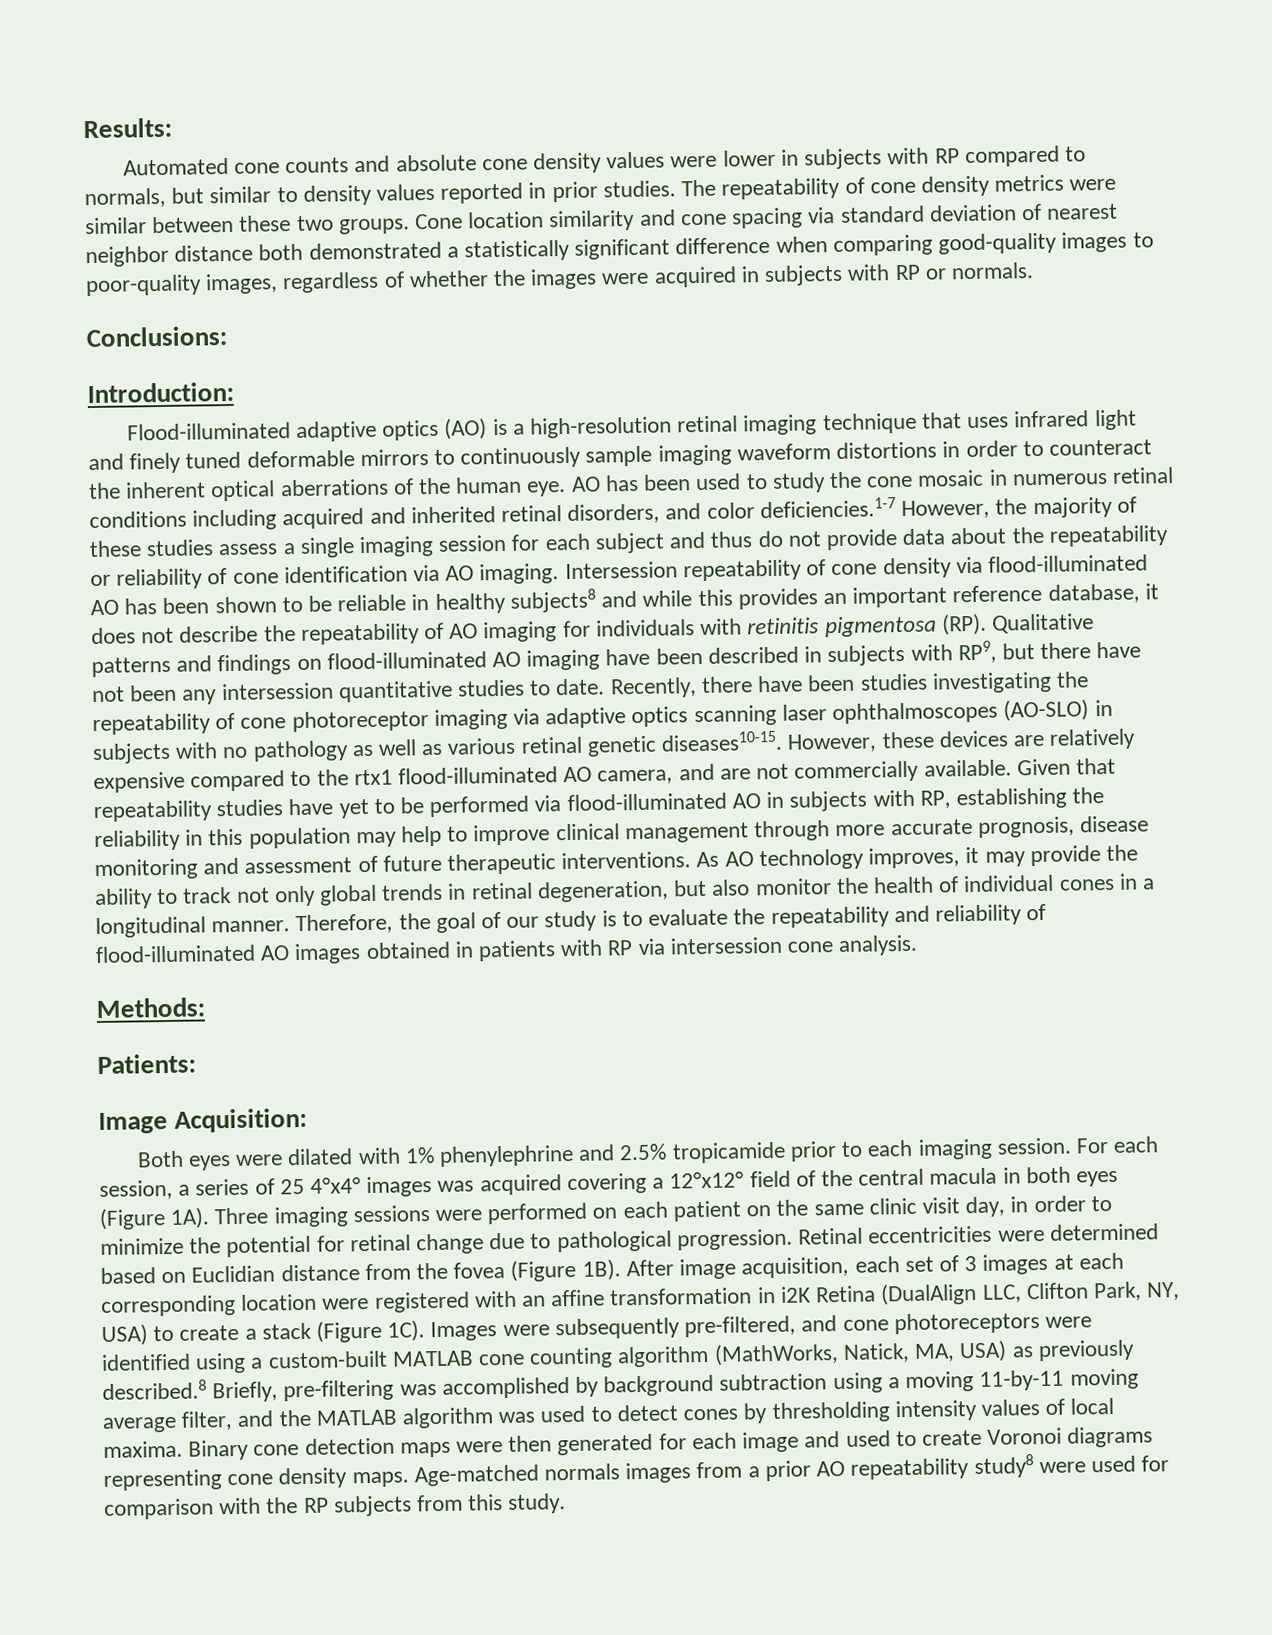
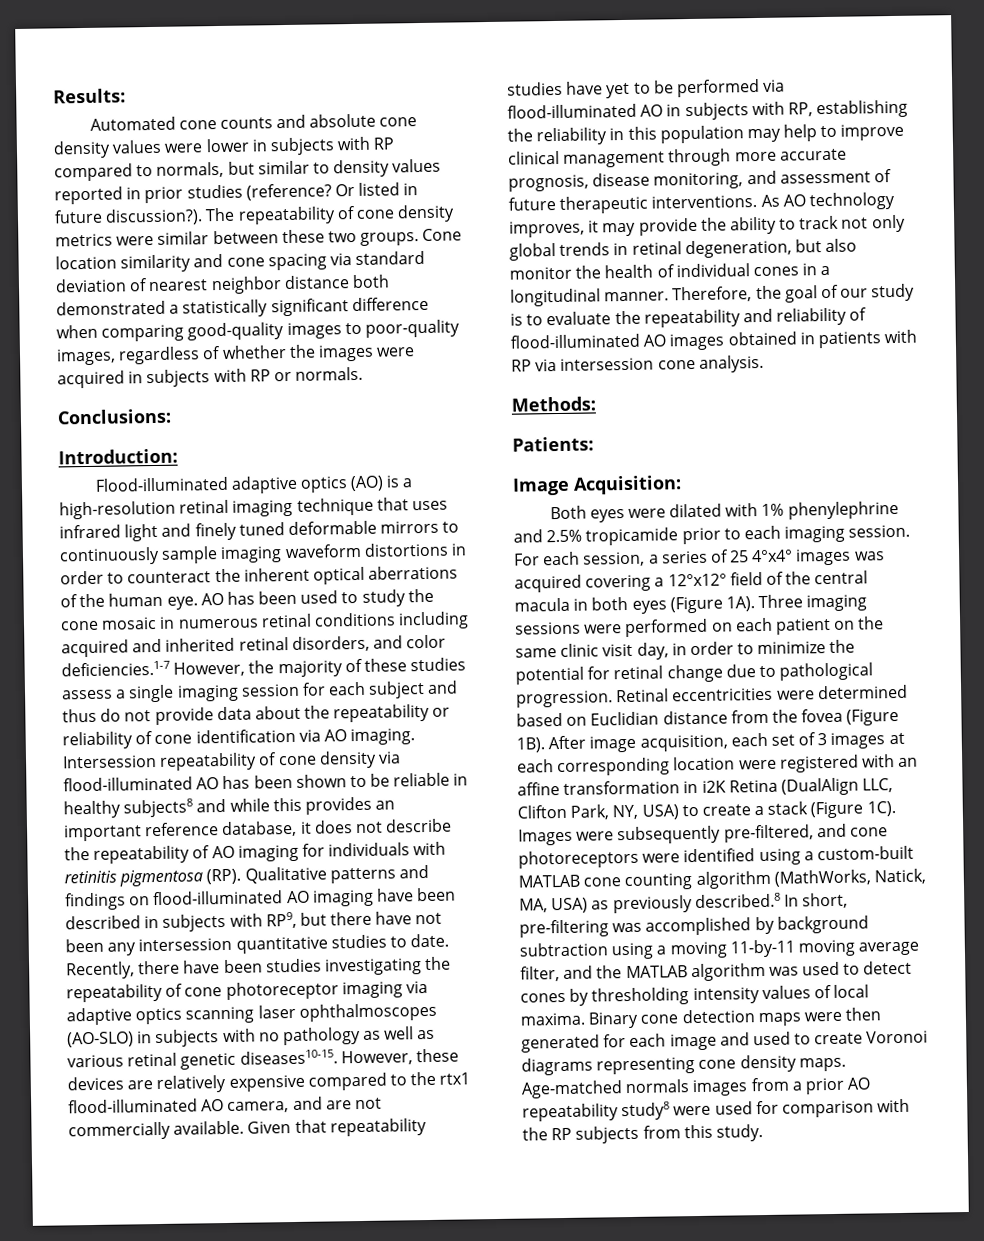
- Automated cone counts and absolute cone density values were lower in subjects with RP compared to normals, but similar to density values reported in prior studies.
+ Automated cone counts and absolute cone density values were lower in subjects with RP compared to normals, but similar to density values reported in prior studies (reference? Or listed in future discussion?).
- Given that repeatability studies have yet to be performed via flood-illuminated AO in subjects with RP, establishing the reliability in this population may help to improve clinical management through more accurate prognosis, disease monitoring and assessment of future therapeutic interventions.
+ Given that repeatability studies have yet to be performed via flood-illuminated AO in subjects with RP, establishing the reliability in this population may help to improve clinical management through more accurate prognosis, disease monitoring, and assessment of future therapeutic interventions.
- Images were subsequently pre-filtered, and cone photoreceptors were identified using a custom-built MATLAB cone counting algorithm (MathWorks, Natick, MA, USA) as previously described.8 Briefly, pre-filtering was accomplished by background subtraction using a moving 11-by-11 moving average filter, and the MATLAB algorithm was used to detect cones by thresholding intensity values of local maxima.
+ Images were subsequently pre-filtered, and cone photoreceptors were identified using a custom-built MATLAB cone counting algorithm (MathWorks, Natick, MA, USA) as previously described.8 In short, pre-filtering was accomplished by background subtraction using a moving 11-by-11 moving average filter, and the MATLAB algorithm was used to detect cones by thresholding intensity values of local maxima.

